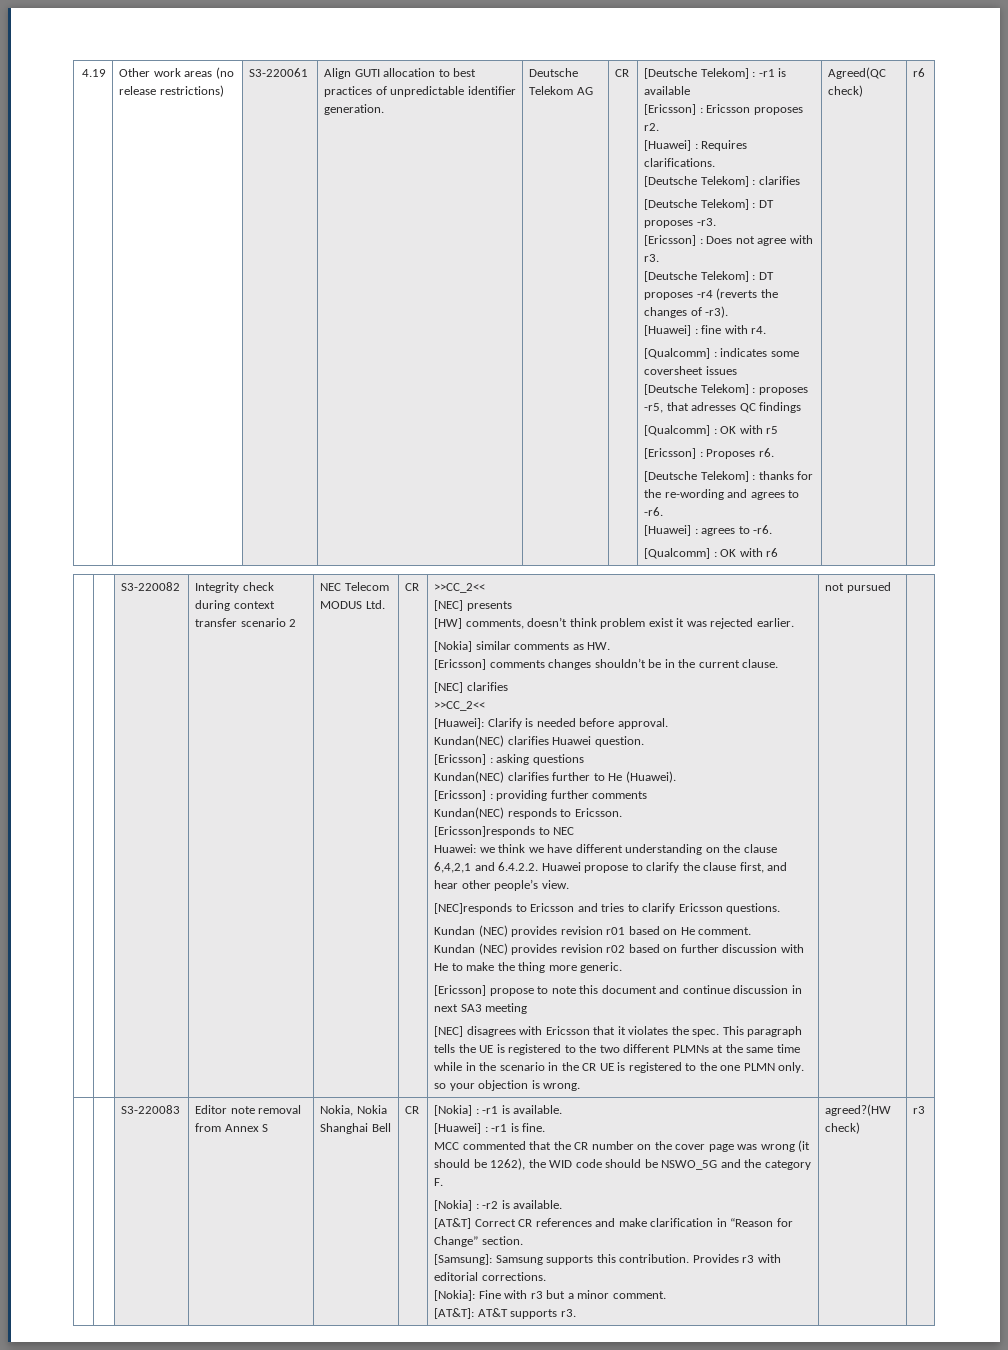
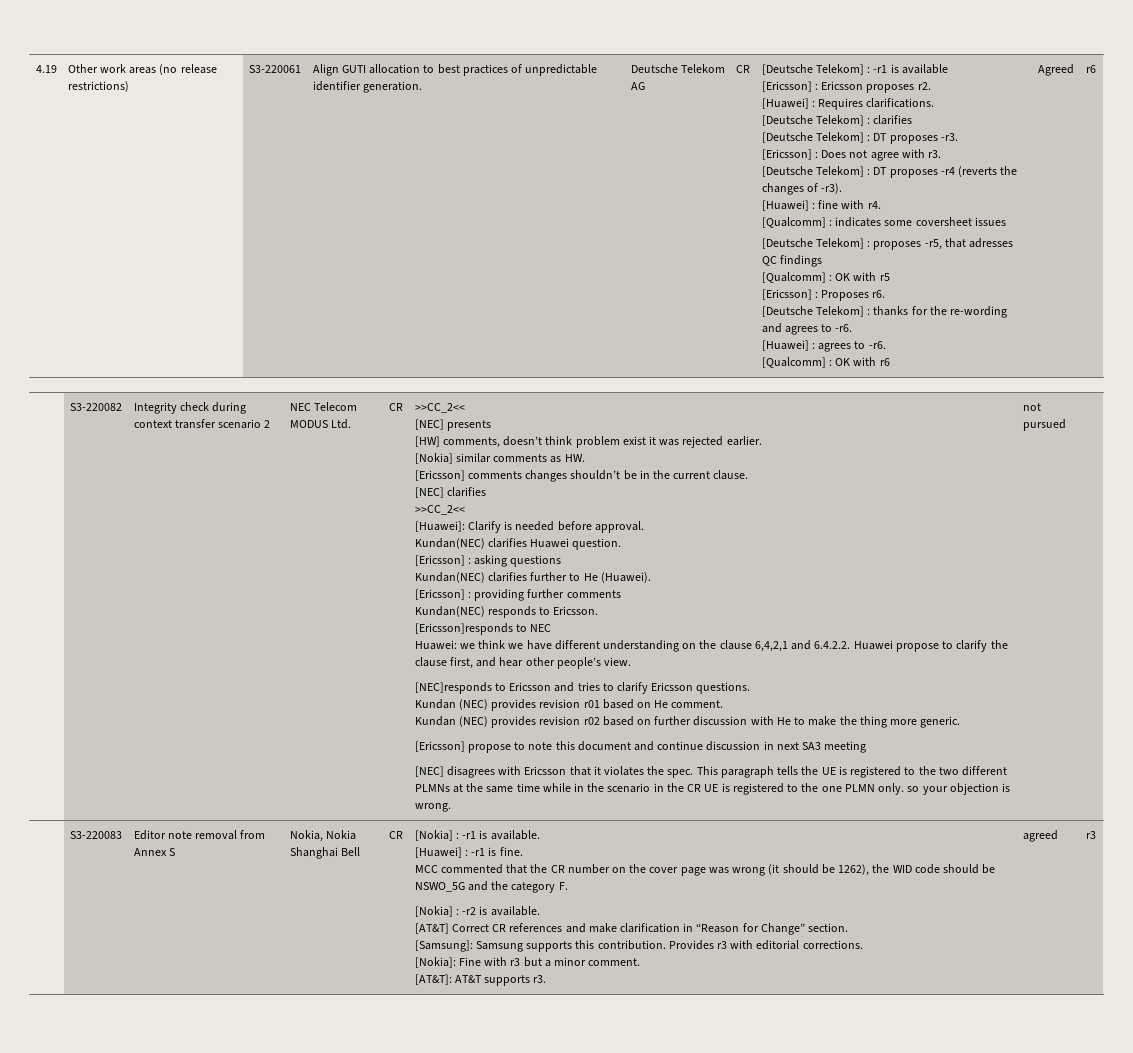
- Agreed(QC check)
+ Agreed
- agreed?(HW check)
+ agreed

